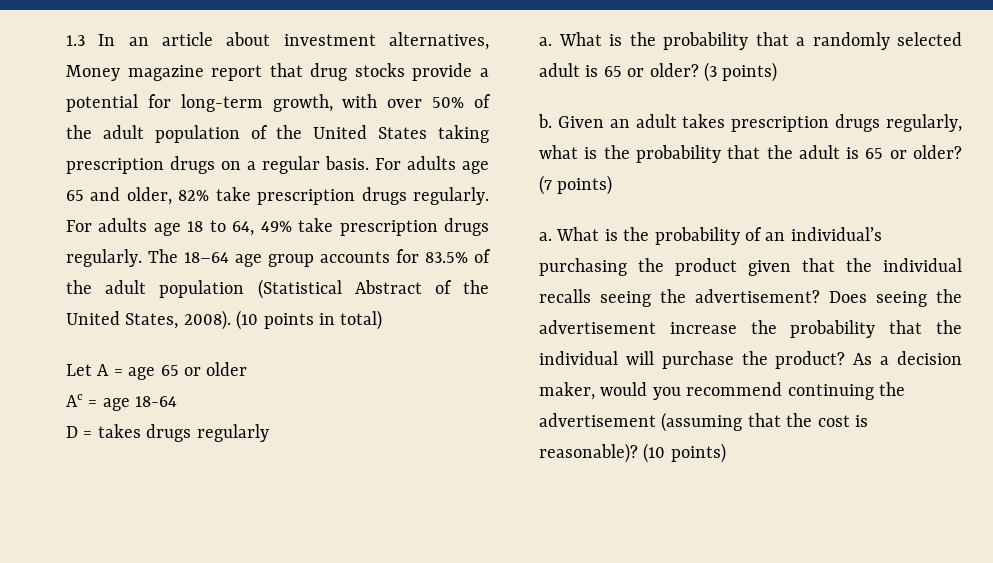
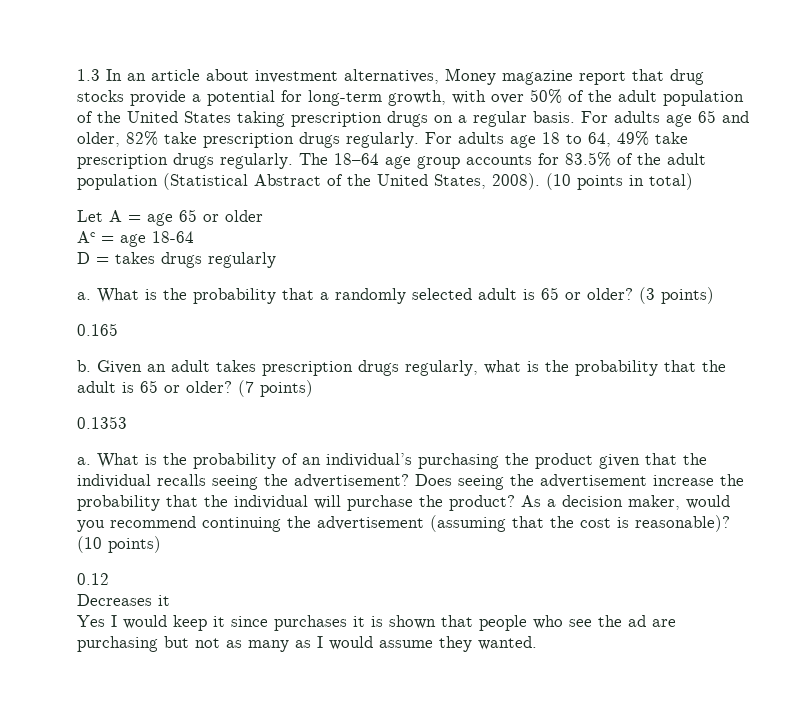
+ 0.165
+ 0.1353
+ 0.12
+ Decreases it
+ Yes I would keep it since purchases it is shown that people who see the ad are purchasing but not as many as I would assume they wanted.

